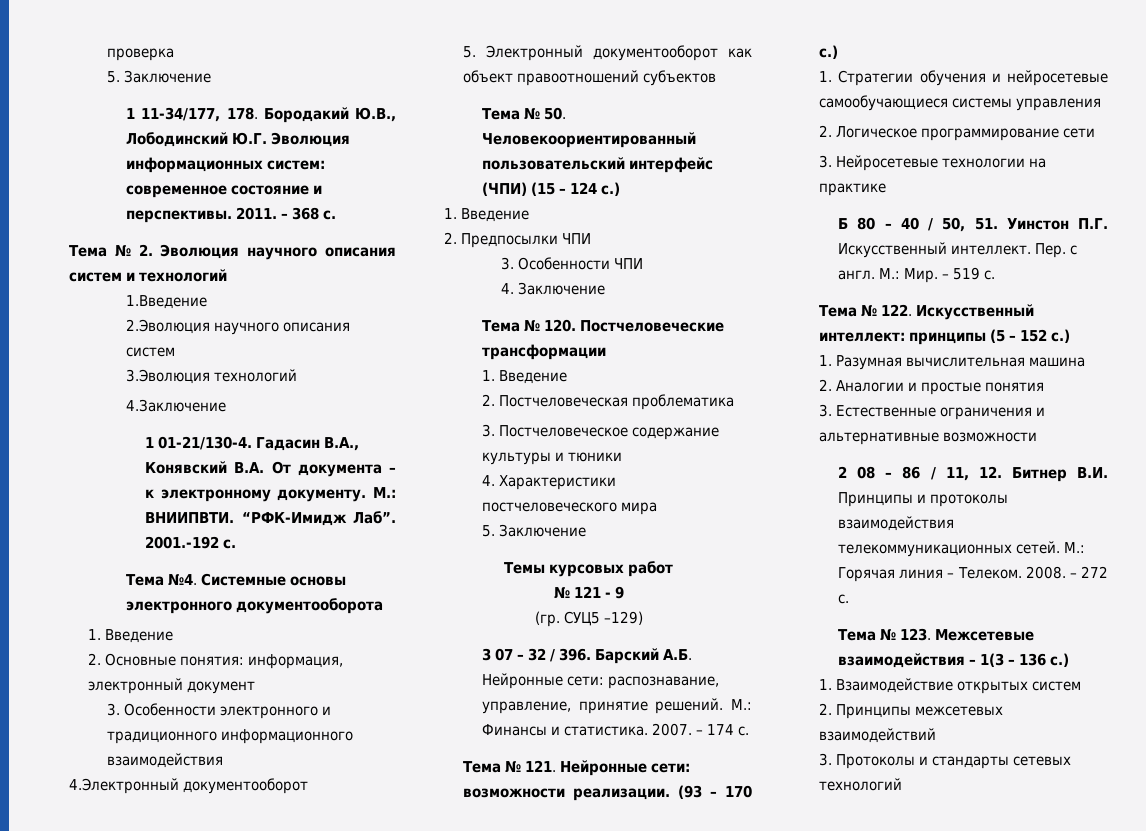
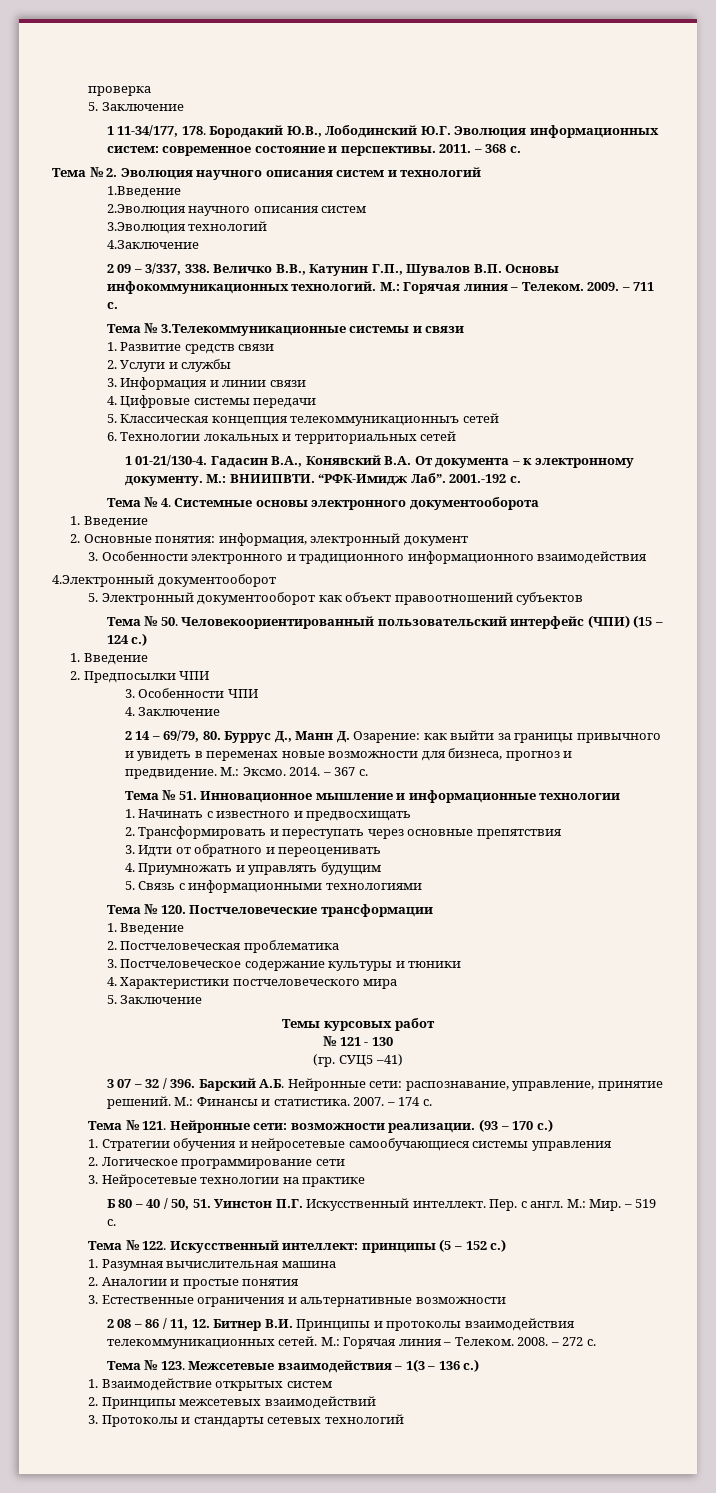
+ 2 09 – 3/337, 338. Величко В.В., Катунин Г.П., Шувалов В.П. Основы инфокоммуникационных технологий. М.: Горячая линия – Телеком. 2009. – 711 с.
+ Тема № 3.Телекоммуникационные системы и связи
+ 1. Развитие средств связи
+ 2. Услуги и службы
+ 3. Информация и линии связи
+ 4. Цифровые системы передачи
+ 5. Классическая концепция телекоммуникационныъ сетей
+ 6. Технологии локальных и территориальных сетей
- Тема №4. Системные основы электронного документооборота
+ Тема № 4. Системные основы электронного документооборота
+ 2 14 – 69/79, 80. Буррус Д., Манн Д. Озарение: как выйти за границы привычного и увидеть в переменах новые возможности для бизнеса, прогноз и предвидение. М.: Эксмо. 2014. – 367 с.
+ Тема № 51. Инновационное мышление и информационные технологии
+ 1. Начинать с известного и предвосхищать
+ 2. Трансформировать и переступать через основные препятствия
+ 3. Идти от обратного и переоценивать
+ 4. Приумножать и управлять будущим
+ 5. Связь с информационными технологиями
- № 121 - 9
+ № 121 - 130
- СУЦ5 –129)
+ СУЦ5 –41)

